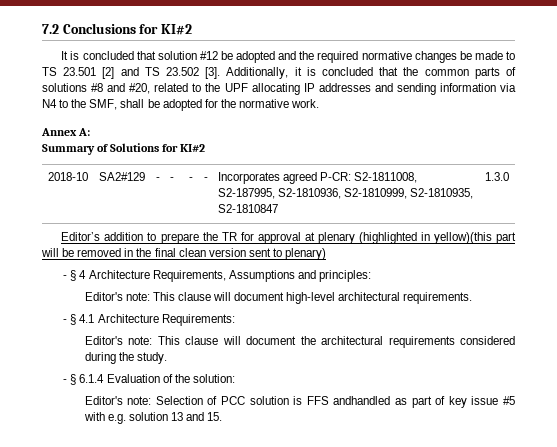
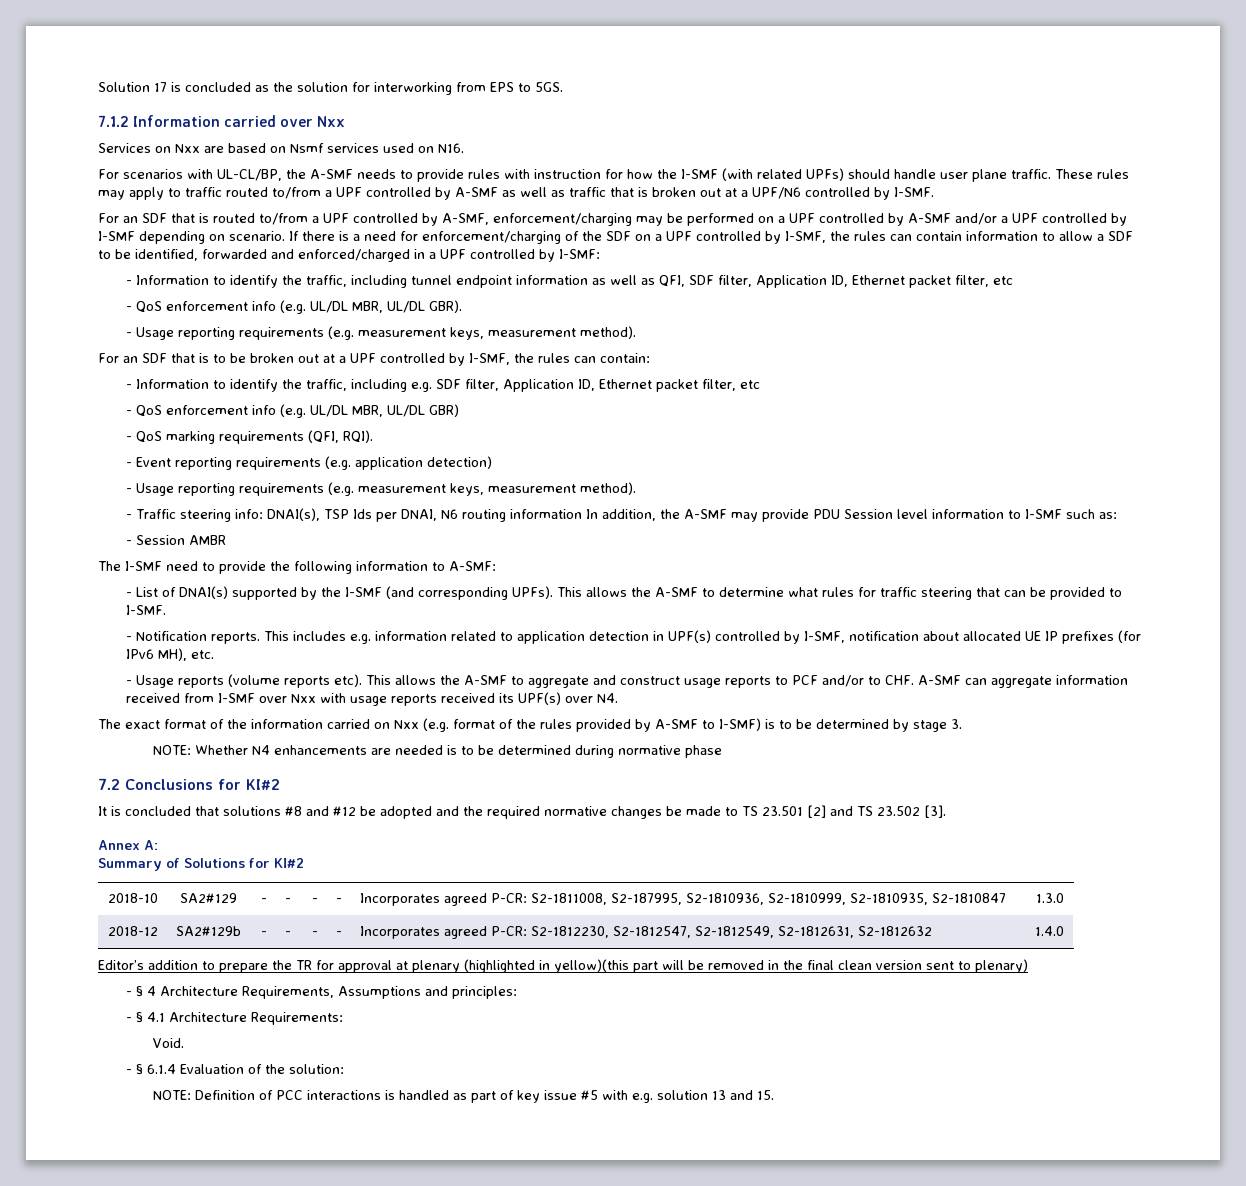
+ Solution 17 is concluded as the solution for interworking from EPS to 5GS.
+ 7.1.2 Information carried over Nxx
+ Services on Nxx are based on Nsmf services used on N16.
+ For scenarios with UL-CL/BP, the A-SMF needs to provide rules with instruction for how the I-SMF (with related UPFs) should handle user plane traffic. These rules may apply to traffic routed to/from a UPF controlled by A-SMF as well as traffic that is broken out at a UPF/N6 controlled by I-SMF.
+ For an SDF that is routed to/from a UPF controlled by A-SMF, enforcement/charging may be performed on a UPF controlled by A-SMF and/or a UPF controlled by I-SMF depending on scenario. If there is a need for enforcement/charging of the SDF on a UPF controlled by I-SMF, the rules can contain information to allow a SDF to be identified, forwarded and enforced/charged in a UPF controlled by I-SMF:
+ - Information to identify the traffic, including tunnel endpoint information as well as QFI, SDF filter, Application ID, Ethernet packet filter, etc
+ - QoS enforcement info (e.g. UL/DL MBR, UL/DL GBR).
+ - Usage reporting requirements (e.g. measurement keys, measurement method).
+ For an SDF that is to be broken out at a UPF controlled by I-SMF, the rules can contain:
+ - Information to identify the traffic, including e.g. SDF filter, Application ID, Ethernet packet filter, etc
+ - QoS enforcement info (e.g. UL/DL MBR, UL/DL GBR)
+ - QoS marking requirements (QFI, RQI).
+ - Event reporting requirements (e.g. application detection)
+ - Usage reporting requirements (e.g. measurement keys, measurement method).
+ - Traffic steering info: DNAI(s), TSP Ids per DNAI, N6 routing information In addition, the A-SMF may provide PDU Session level information to I-SMF such as:
+ - Session AMBR
+ The I-SMF need to provide the following information to A-SMF:
+ - List of DNAI(s) supported by the I-SMF (and corresponding UPFs). This allows the A-SMF to determine what rules for traffic steering that can be provided to I-SMF.
+ - Notification reports. This includes e.g. information related to application detection in UPF(s) controlled by I-SMF, notification about allocated UE IP prefixes (for IPv6 MH), etc.
+ - Usage reports (volume reports etc). This allows the A-SMF to aggregate and construct usage reports to PCF and/or to CHF. A-SMF can aggregate information received from I-SMF over Nxx with usage reports received its UPF(s) over N4.
+ The exact format of the information carried on Nxx (e.g. format of the rules provided by A-SMF to I-SMF) is to be determined by stage 3.
+ NOTE: Whether N4 enhancements are needed is to be determined during normative phase
- It is concluded that solution #12 be adopted and the required normative changes be made to TS 23.501 [2] and TS 23.502 [3]. Additionally, it is concluded that the common parts of solutions #8 and #20, related to the UPF allocating IP addresses and sending information via N4 to the SMF, shall be adopted for the normative work.
+ It is concluded that solutions #8 and #12 be adopted and the required normative changes be made to TS 23.501 [2] and TS 23.502 [3].
+ 2018-12 | SA2#129b | - | - | - | - | Incorporates agreed P-CR: S2-1812230, S2-1812547, S2-1812549, S2-1812631, S2-1812632 | 1.4.0
- Editor's note: This clause will document high-level architectural requirements.
- Editor's note: This clause will document the architectural requirements considered during the study.
+ Void.
- Editor's note: Selection of PCC solution is FFS andhandled as part of key issue #5 with e.g. solution 13 and 15.
+ NOTE: Definition of PCC interactions is handled as part of key issue #5 with e.g. solution 13 and 15.

